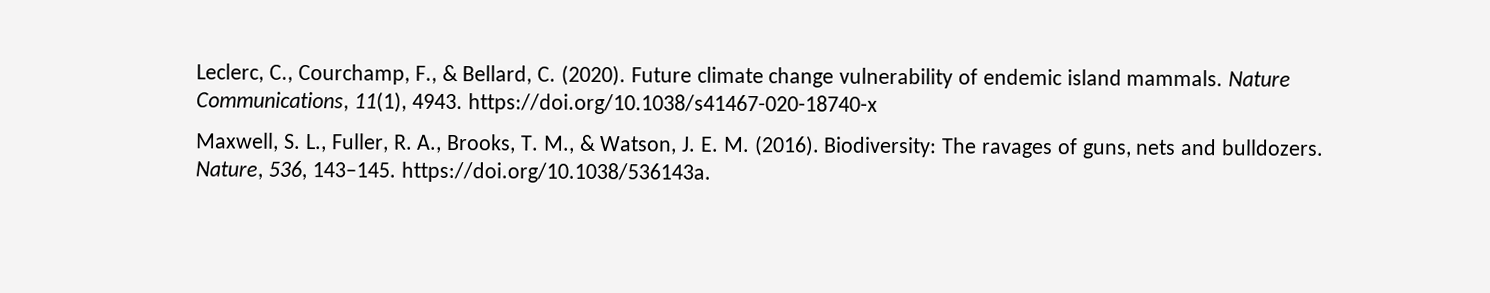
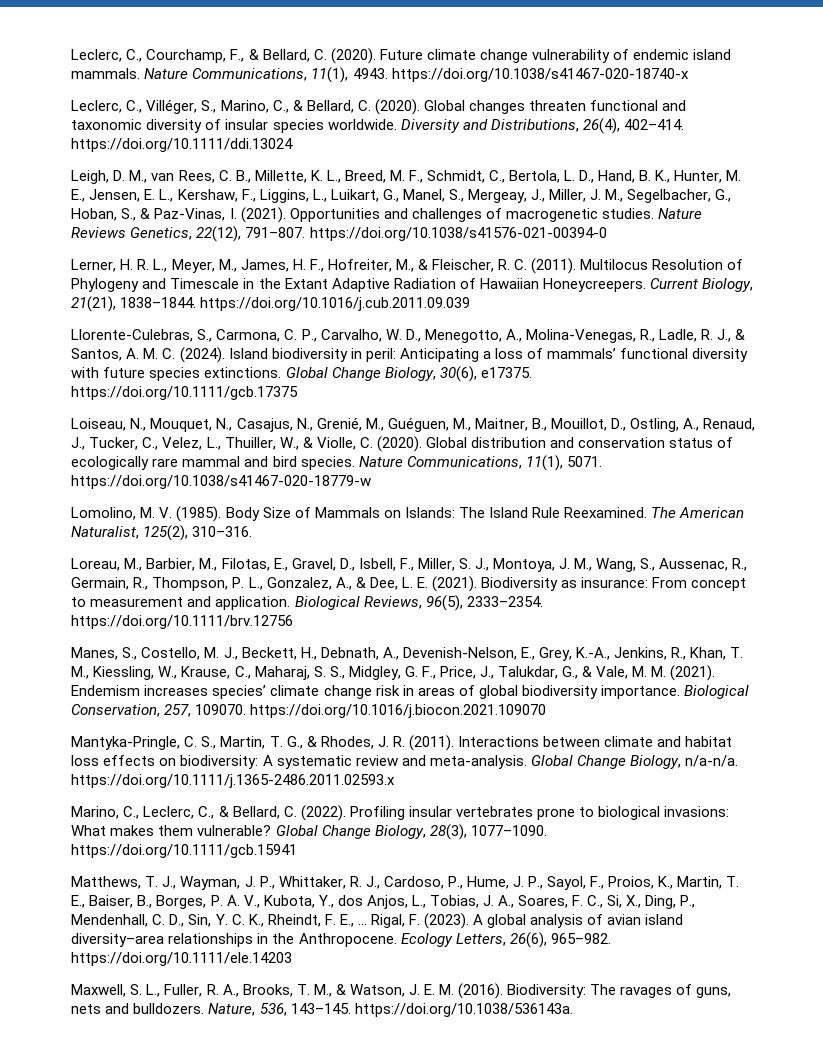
+ Leclerc, C., Villéger, S., Marino, C., & Bellard, C. (2020). Global changes threaten functional and taxonomic diversity of insular species worldwide. Diversity and Distributions, 26(4), 402–414. https://doi.org/10.1111/ddi.13024
+ Leigh, D. M., van Rees, C. B., Millette, K. L., Breed, M. F., Schmidt, C., Bertola, L. D., Hand, B. K., Hunter, M. E., Jensen, E. L., Kershaw, F., Liggins, L., Luikart, G., Manel, S., Mergeay, J., Miller, J. M., Segelbacher, G., Hoban, S., & Paz-Vinas, I. (2021). Opportunities and challenges of macrogenetic studies. Nature Reviews Genetics, 22(12), 791–807. https://doi.org/10.1038/s41576-021-00394-0
+ Lerner, H. R. L., Meyer, M., James, H. F., Hofreiter, M., & Fleischer, R. C. (2011). Multilocus Resolution of Phylogeny and Timescale in the Extant Adaptive Radiation of Hawaiian Honeycreepers. Current Biology, 21(21), 1838–1844. https://doi.org/10.1016/j.cub.2011.09.039
+ Llorente-Culebras, S., Carmona, C. P., Carvalho, W. D., Menegotto, A., Molina-Venegas, R., Ladle, R. J., & Santos, A. M. C. (2024). Island biodiversity in peril: Anticipating a loss of mammals’ functional diversity with future species extinctions. Global Change Biology, 30(6), e17375. https://doi.org/10.1111/gcb.17375
+ Loiseau, N., Mouquet, N., Casajus, N., Grenié, M., Guéguen, M., Maitner, B., Mouillot, D., Ostling, A., Renaud, J., Tucker, C., Velez, L., Thuiller, W., & Violle, C. (2020). Global distribution and conservation status of ecologically rare mammal and bird species. Nature Communications, 11(1), 5071. https://doi.org/10.1038/s41467-020-18779-w
+ Lomolino, M. V. (1985). Body Size of Mammals on Islands: The Island Rule Reexamined. The American Naturalist, 125(2), 310–316.
+ Loreau, M., Barbier, M., Filotas, E., Gravel, D., Isbell, F., Miller, S. J., Montoya, J. M., Wang, S., Aussenac, R., Germain, R., Thompson, P. L., Gonzalez, A., & Dee, L. E. (2021). Biodiversity as insurance: From concept to measurement and application. Biological Reviews, 96(5), 2333–2354. https://doi.org/10.1111/brv.12756
+ Manes, S., Costello, M. J., Beckett, H., Debnath, A., Devenish-Nelson, E., Grey, K.-A., Jenkins, R., Khan, T. M., Kiessling, W., Krause, C., Maharaj, S. S., Midgley, G. F., Price, J., Talukdar, G., & Vale, M. M. (2021). Endemism increases species’ climate change risk in areas of global biodiversity importance. Biological Conservation, 257, 109070. https://doi.org/10.1016/j.biocon.2021.109070
+ Mantyka-Pringle, C. S., Martin, T. G., & Rhodes, J. R. (2011). Interactions between climate and habitat loss effects on biodiversity: A systematic review and meta-analysis. Global Change Biology, n/a-n/a. https://doi.org/10.1111/j.1365-2486.2011.02593.x
+ Marino, C., Leclerc, C., & Bellard, C. (2022). Profiling insular vertebrates prone to biological invasions: What makes them vulnerable? Global Change Biology, 28(3), 1077–1090. https://doi.org/10.1111/gcb.15941
+ Matthews, T. J., Wayman, J. P., Whittaker, R. J., Cardoso, P., Hume, J. P., Sayol, F., Proios, K., Martin, T. E., Baiser, B., Borges, P. A. V., Kubota, Y., dos Anjos, L., Tobias, J. A., Soares, F. C., Si, X., Ding, P., Mendenhall, C. D., Sin, Y. C. K., Rheindt, F. E., … Rigal, F. (2023). A global analysis of avian island diversity–area relationships in the Anthropocene. Ecology Letters, 26(6), 965–982. https://doi.org/10.1111/ele.14203

